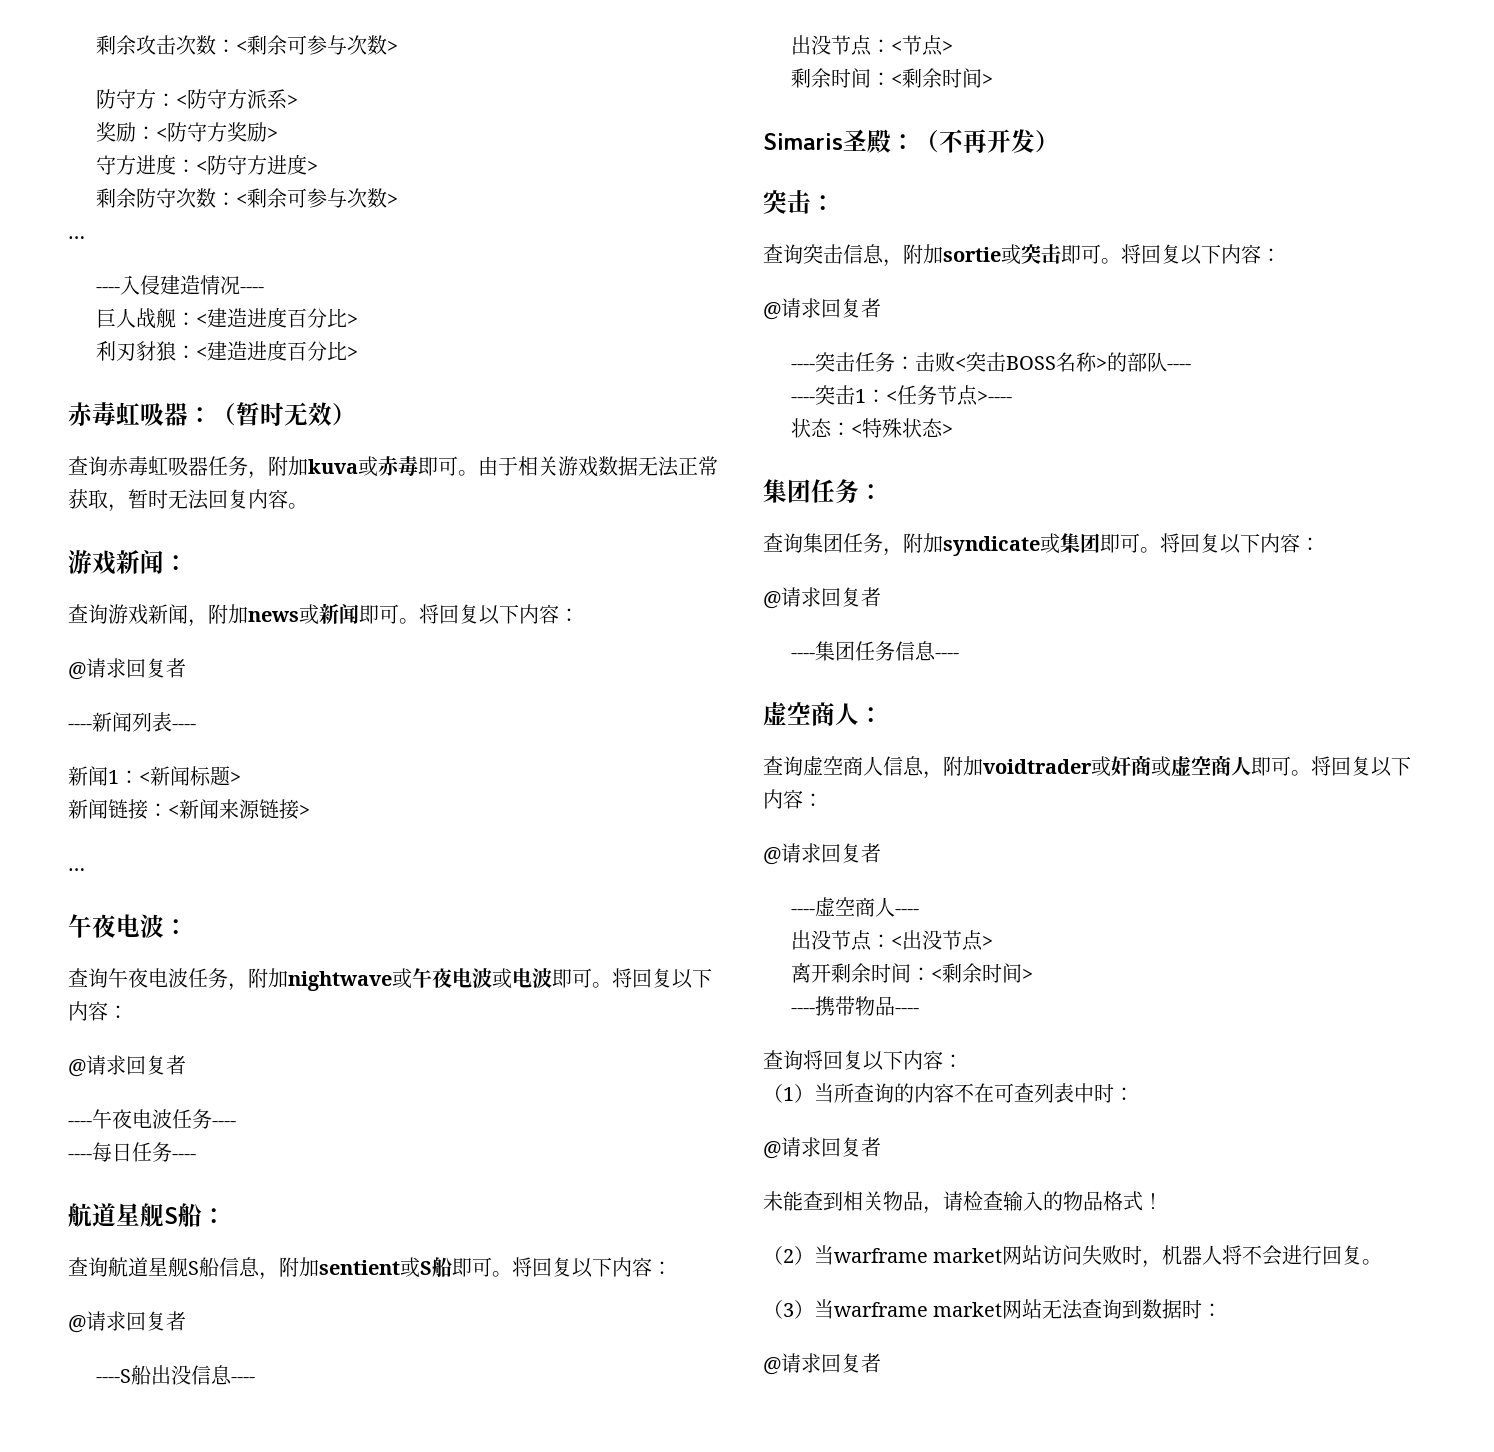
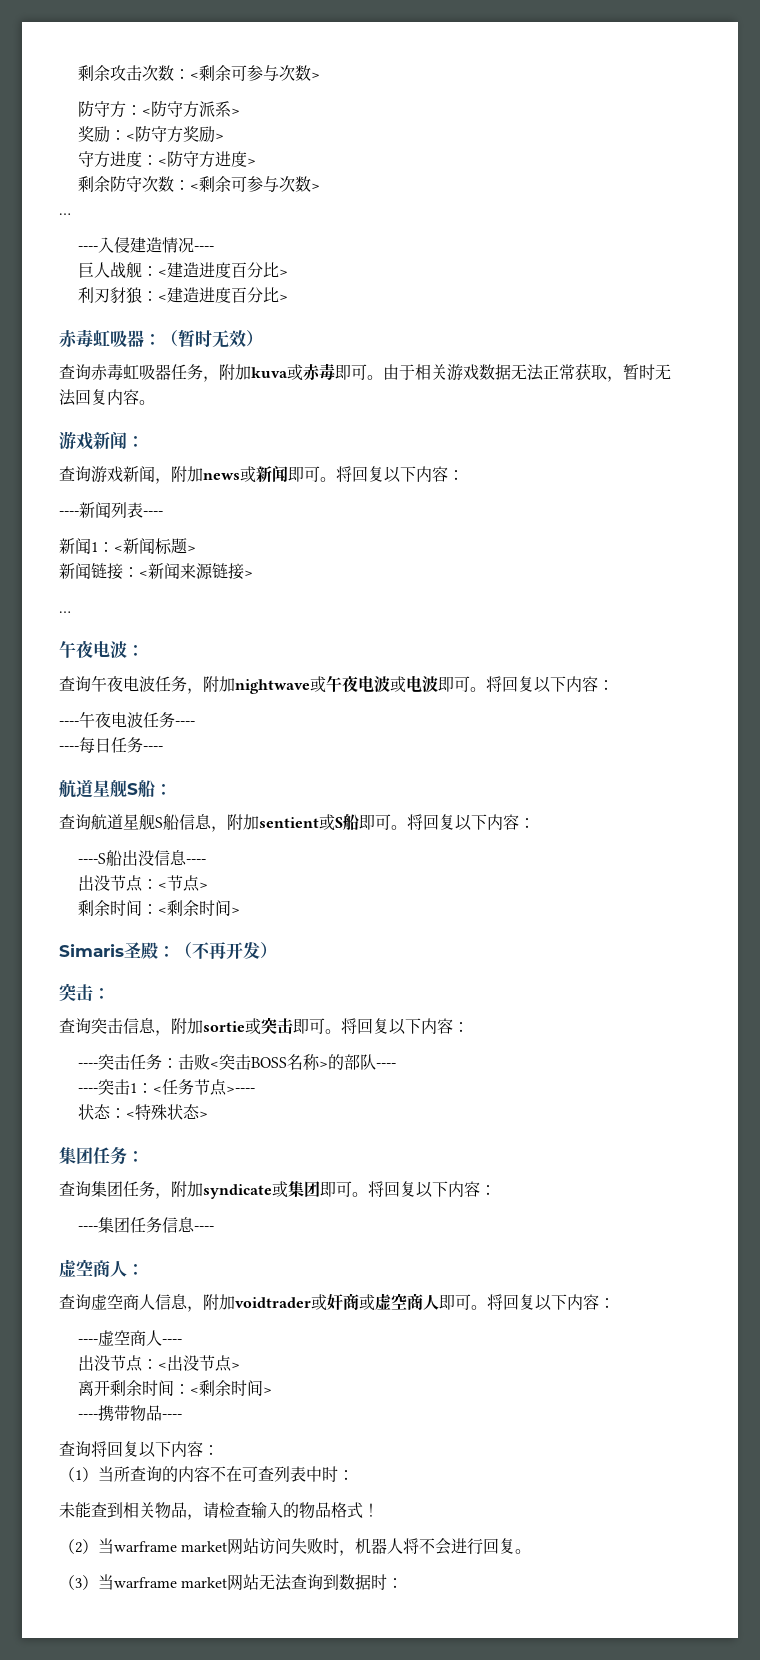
  查询游戏新闻，附加news或新闻即可。将回复以下内容：
- @请求回复者
  查询午夜电波任务，附加nightwave或午夜电波或电波即可。将回复以下内容：
- @请求回复者
  查询航道星舰S船信息，附加sentient或S船即可。将回复以下内容：
- @请求回复者
  查询突击信息，附加sortie或突击即可。将回复以下内容：
- @请求回复者
  查询集团任务，附加syndicate或集团即可。将回复以下内容：
- @请求回复者
  查询虚空商人信息，附加voidtrader或奸商或虚空商人即可。将回复以下内容：
- @请求回复者
  （1）当所查询的内容不在可查列表中时：
- @请求回复者
  （3）当warframe market网站无法查询到数据时：
- @请求回复者

